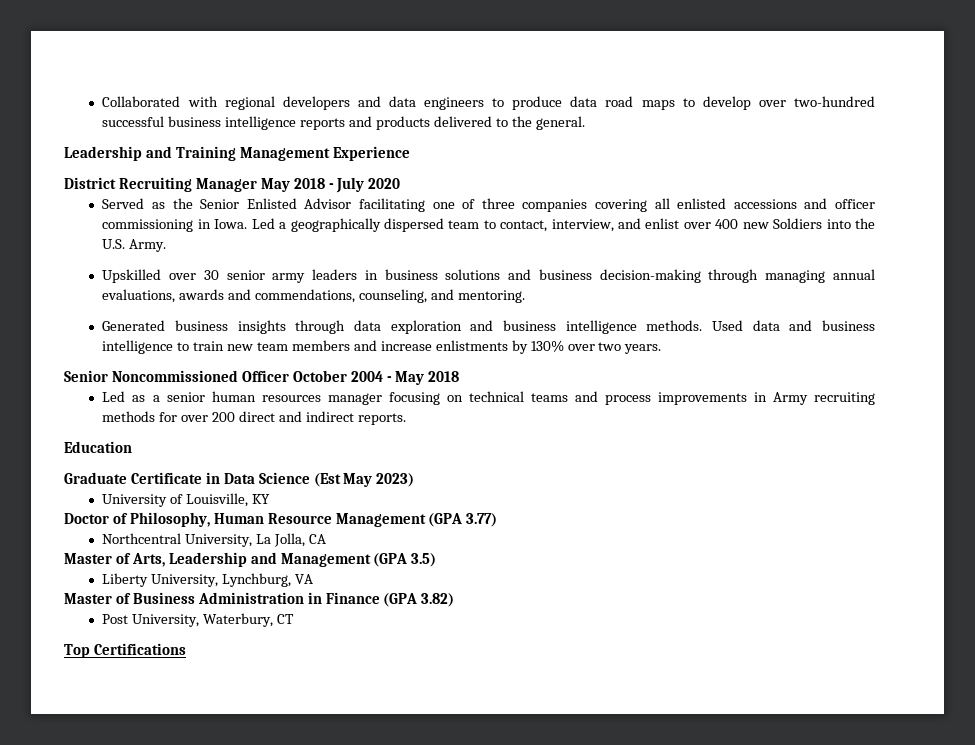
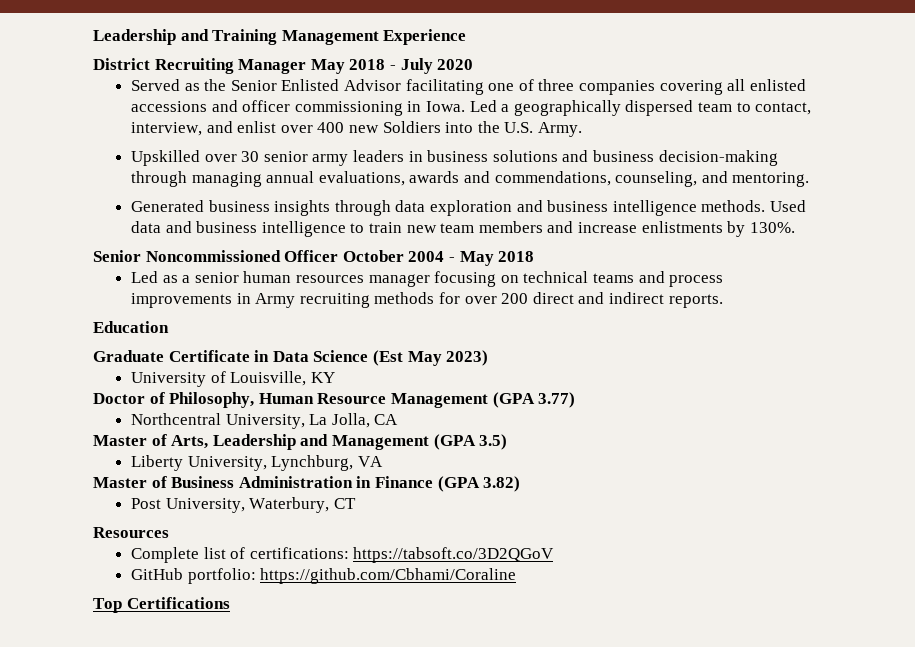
- Collaborated with regional developers and data engineers to produce data road maps to develop over two-hundred successful business intelligence reports and products delivered to the general.
- Used data and business intelligence to train new team members and increase enlistments by 130% over two years.
+ Used data and business intelligence to train new team members and increase enlistments by 130%.
+ Resources
+ Complete list of certifications: https://tabsoft.co/3D2QGoV
+ GitHub portfolio: https://github.com/Cbhami/Coraline

